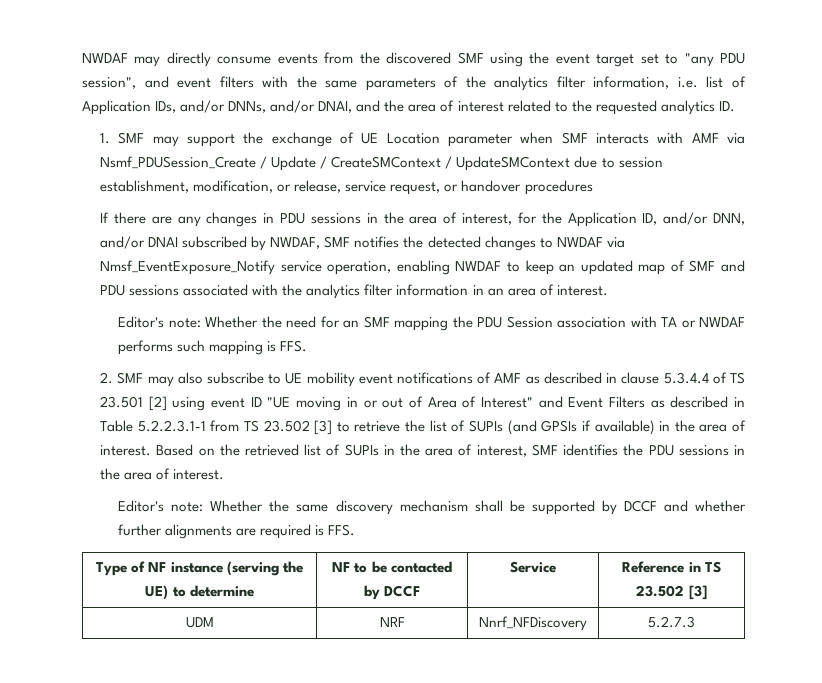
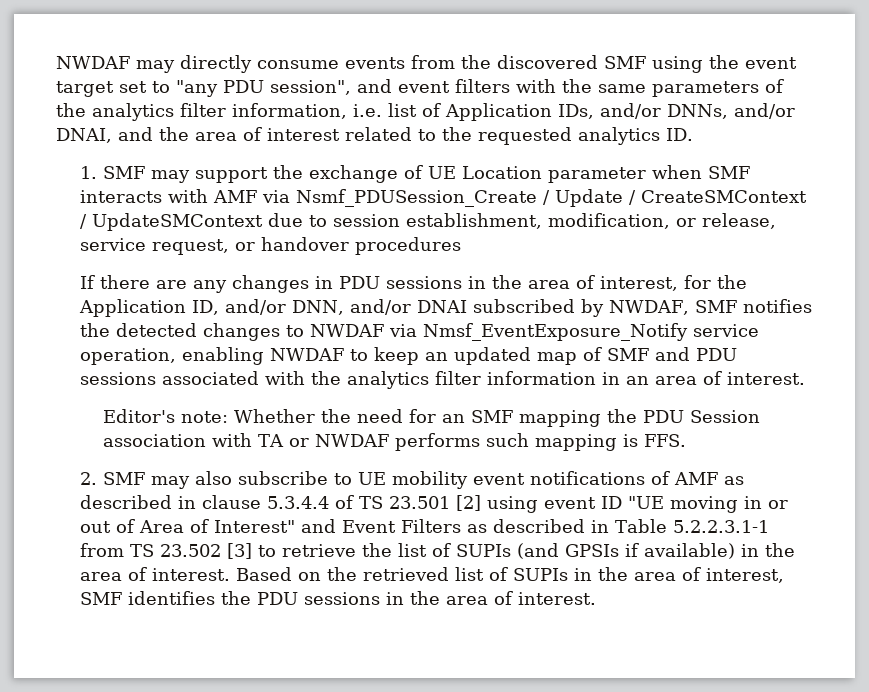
- Editor's note: Whether the same discovery mechanism shall be supported by DCCF and whether further alignments are required is FFS.
- Type of NF instance (serving the UE) to determine | NF to be contacted by DCCF | Service | Reference in TS 23.502 [3]
- UDM | NRF | Nnrf_NFDiscovery | 5.2.7.3

